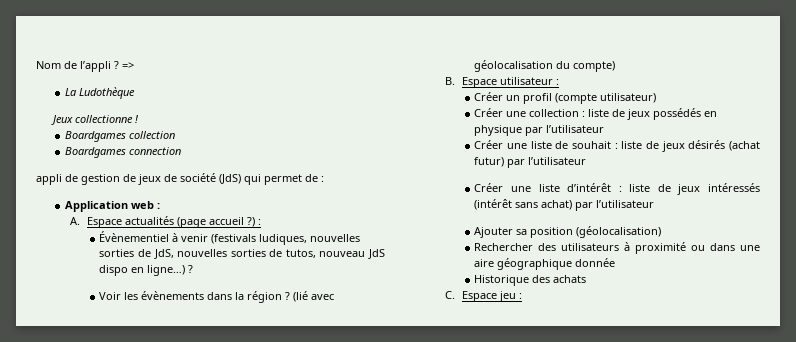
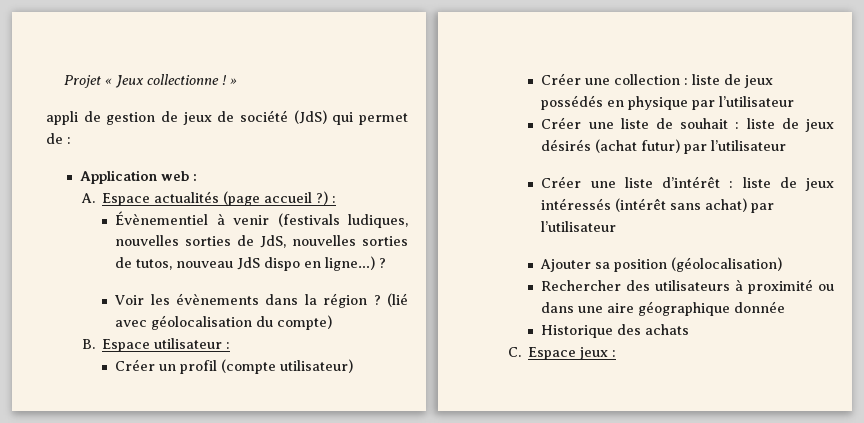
- Nom de l’appli ? =>
- La Ludothèque
- Jeux collectionne !
- Boardgames collection
- Boardgames connection
+ Projet « Jeux collectionne ! »
- C. Espace jeu :
+ C. Espace jeux :

